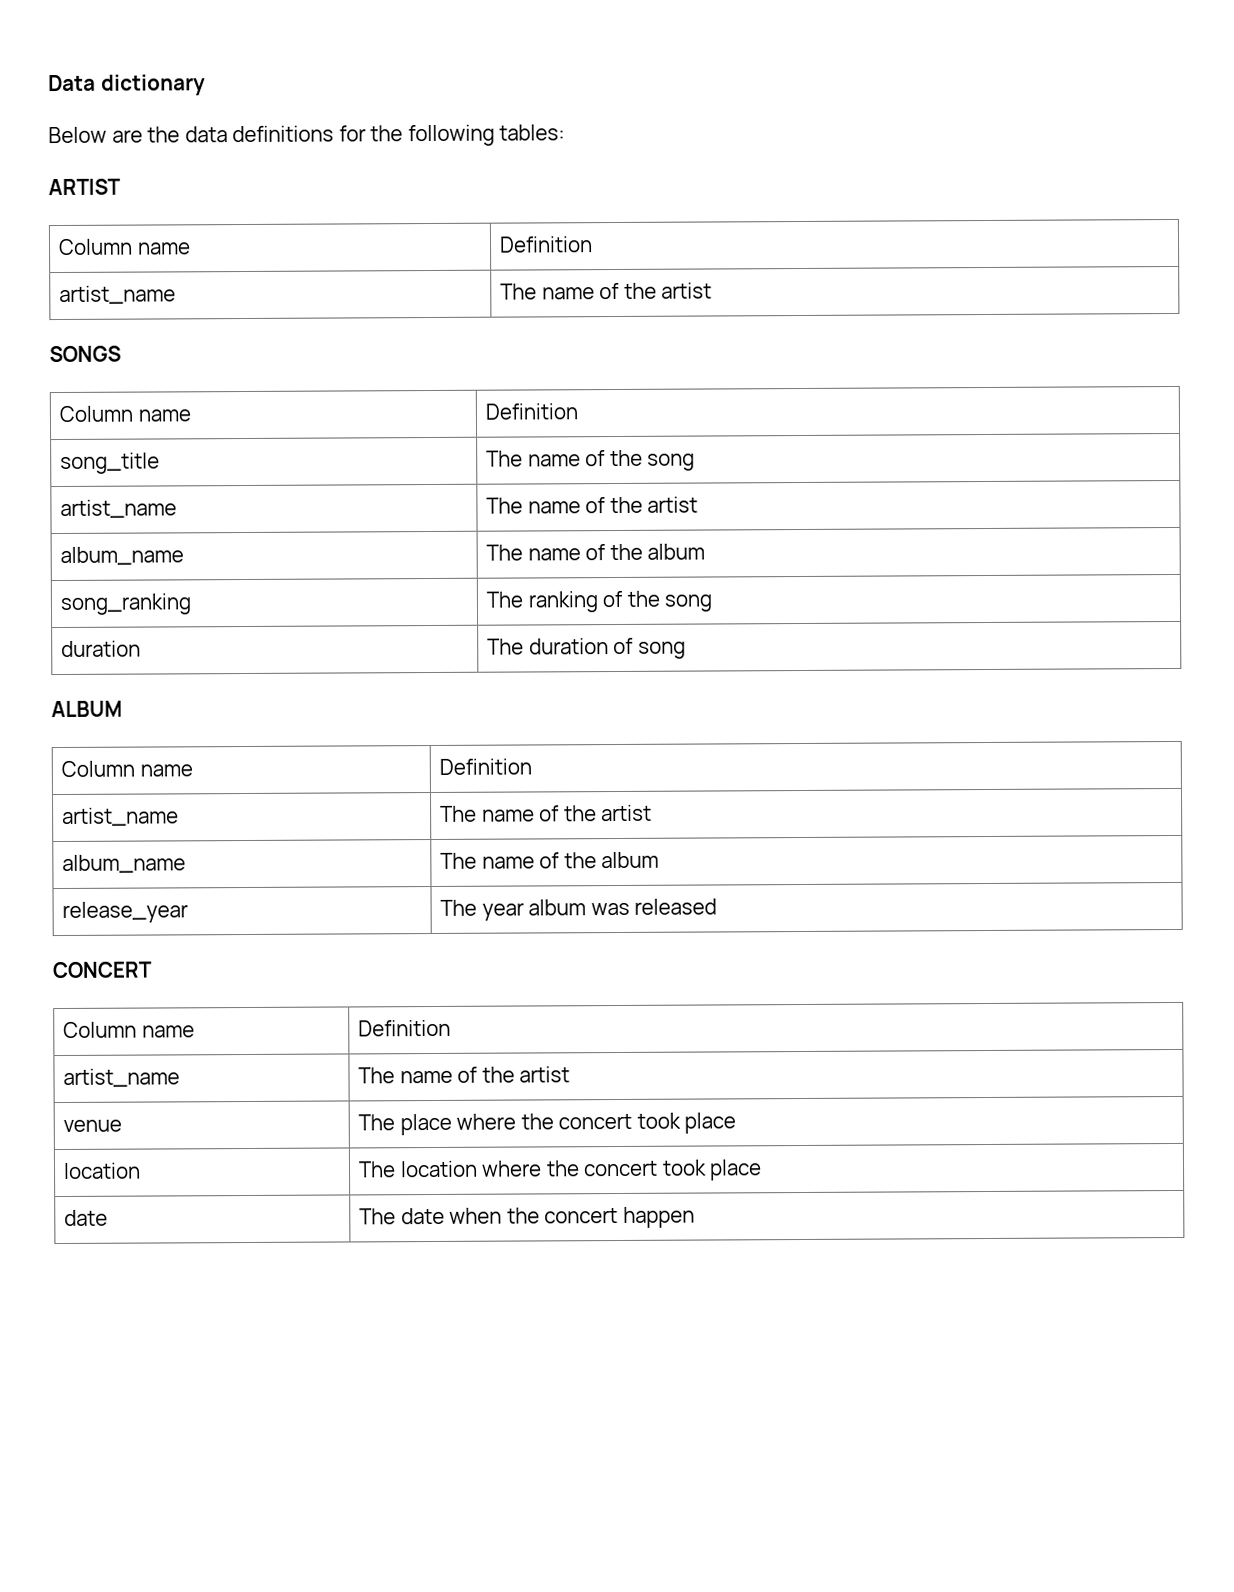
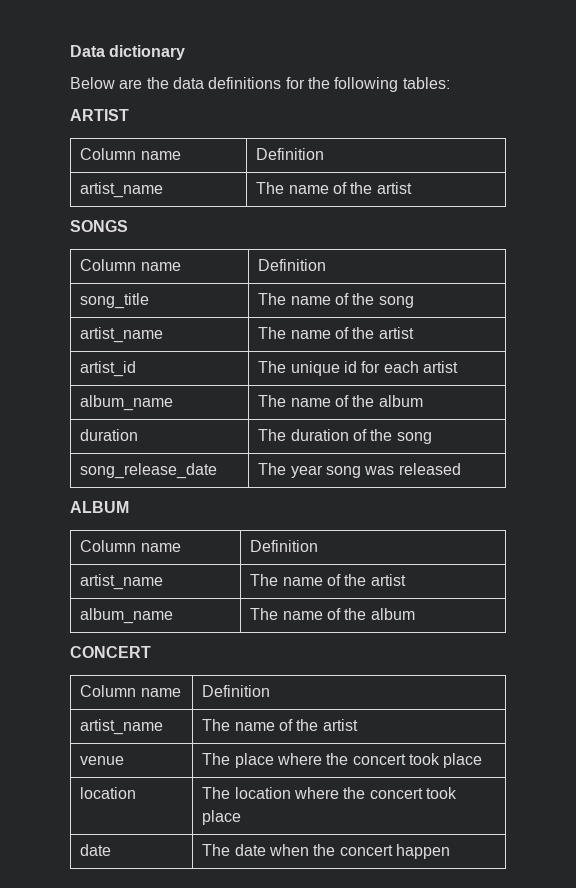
  song_title | The name of the song
  artist_name | The name of the artist
+ artist_id | The unique id for each artist
  album_name | The name of the album
- song_ranking | The ranking of the song
- duration | The duration of song
+ duration | The duration of the song
+ song_release_date | The year song was released
- release_year | The year album was released

